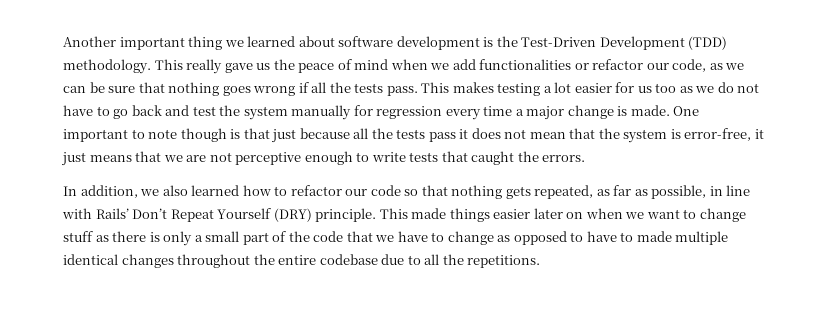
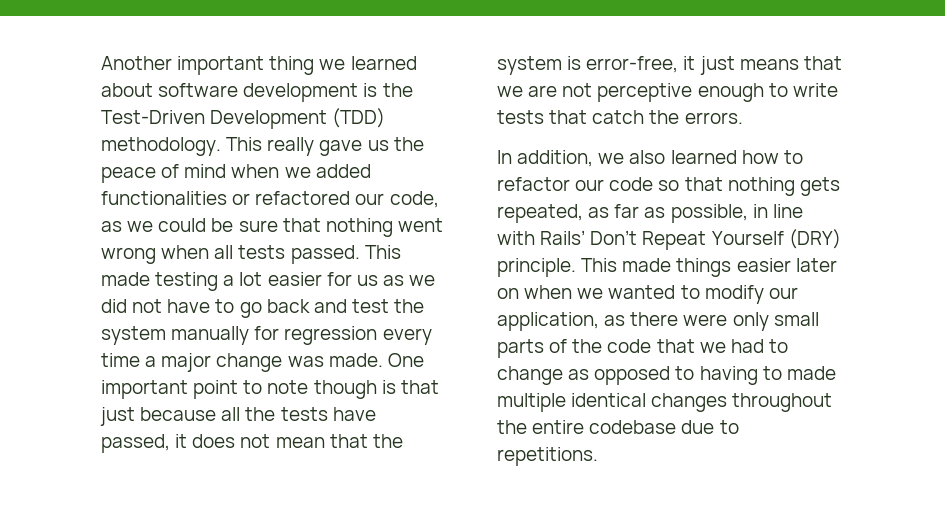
- This really gave us the peace of mind when we add functionalities or refactor our code, as we can be sure that nothing goes wrong if all the tests pass. This makes testing a lot easier for us too as we do not have to go back and test the system manually for regression every time a major change is made.
+ This really gave us the peace of mind when we added functionalities or refactored our code, as we could be sure that nothing went wrong when all tests passed. This made testing a lot easier for us as we did not have to go back and test the system manually for regression every time a major change was made.
- One important to note though is that just because all the tests pass it does not mean that the system is error-free, it just means that we are not perceptive enough to write tests that caught the errors.
+ One important point to note though is that just because all the tests have passed, it does not mean that the system is error-free, it just means that we are not perceptive enough to write tests that catch the errors.
- This made things easier later on when we want to change stuff as there is only a small part of the code that we have to change as opposed to have to made multiple identical changes throughout the entire codebase due to all the repetitions.
+ This made things easier later on when we wanted to modify our application, as there were only small parts of the code that we had to change as opposed to having to made multiple identical changes throughout the entire codebase due to repetitions.

